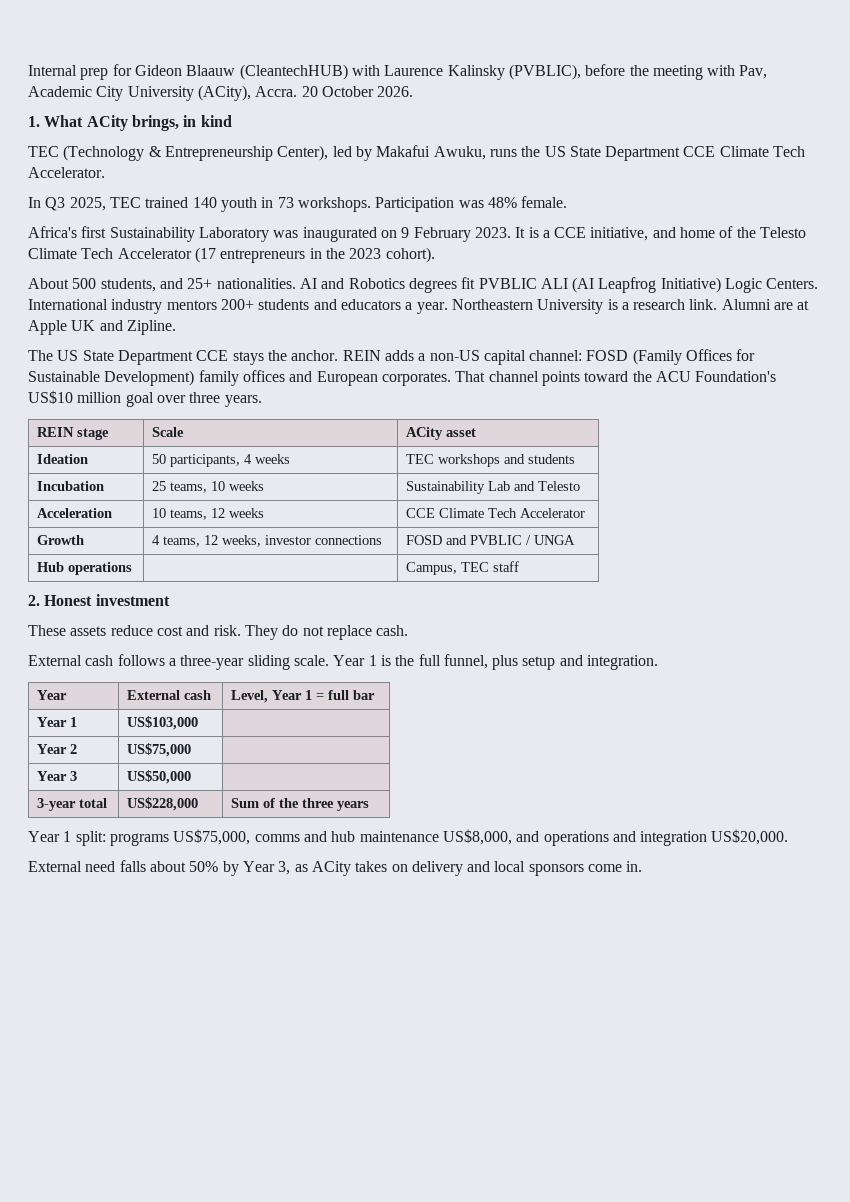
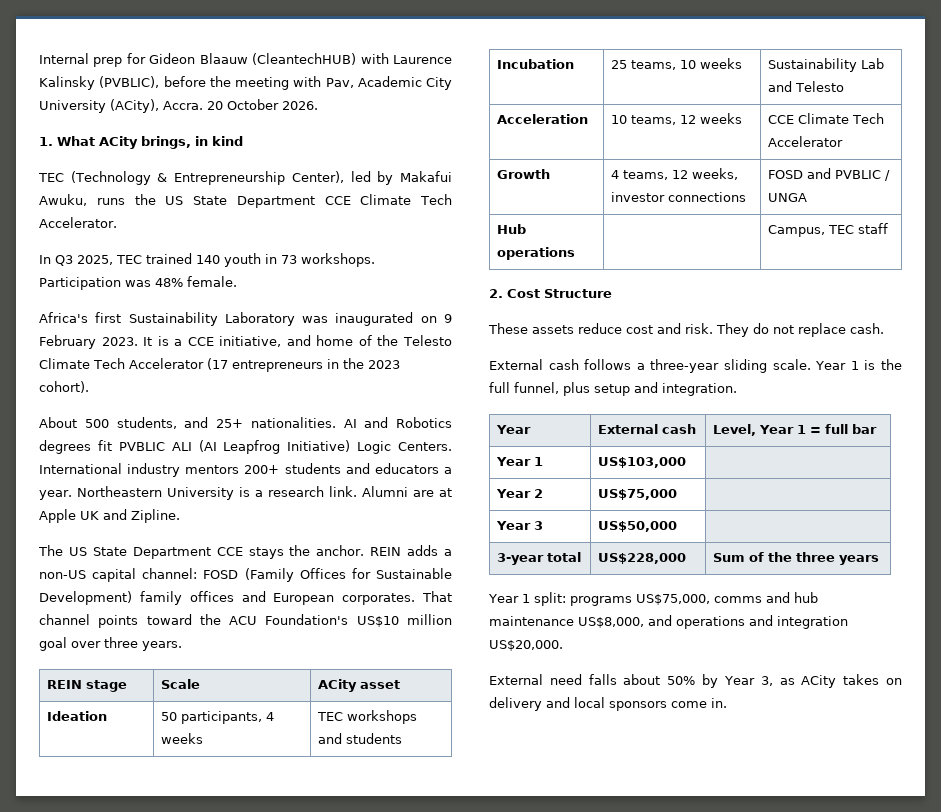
- 2. Honest investment
+ 2. Cost Structure

